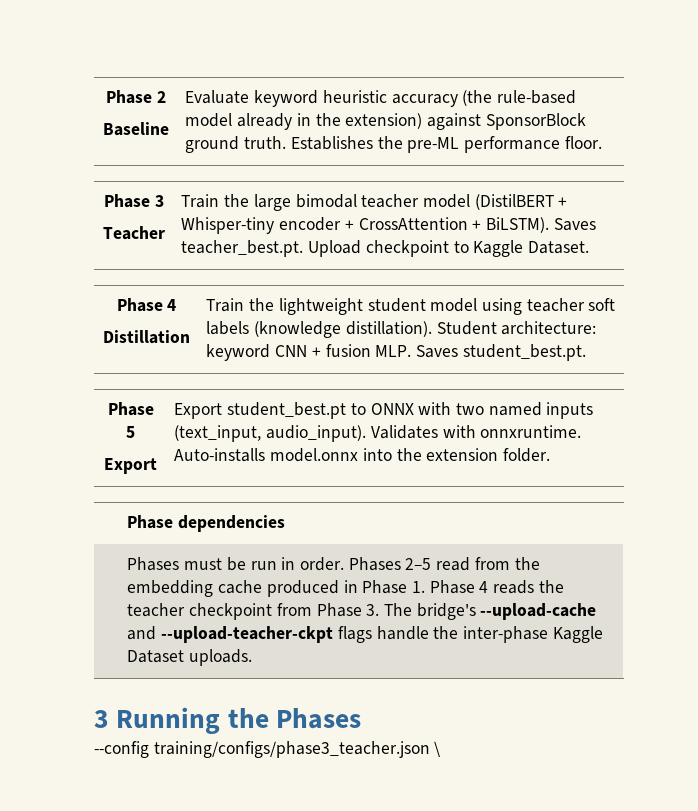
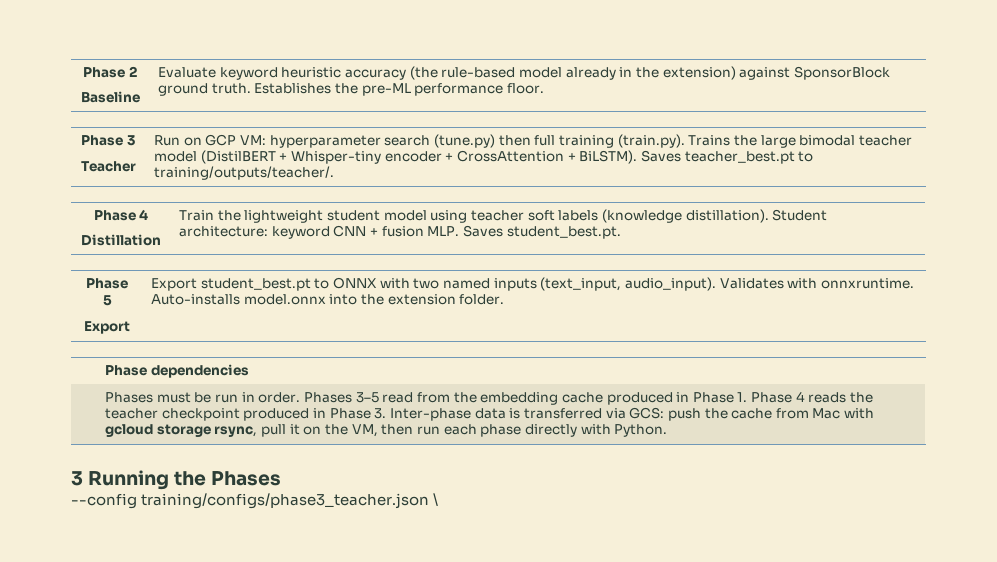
  Phase 3
- Teacher | Train the large bimodal teacher model (DistilBERT + Whisper-tiny encoder + CrossAttention + BiLSTM). Saves teacher_best.pt. Upload checkpoint to Kaggle Dataset.
+ Teacher | Run on GCP VM: hyperparameter search (tune.py) then full training (train.py). Trains the large bimodal teacher model (DistilBERT + Whisper-tiny encoder + CrossAttention + BiLSTM). Saves teacher_best.pt to training/outputs/teacher/.
- Phases 2–5 read from the embedding cache produced in Phase 1. Phase 4 reads the teacher checkpoint from Phase 3. The bridge's --upload-cache and --upload-teacher-ckpt flags handle the inter-phase Kaggle Dataset uploads.
+ Phases 3–5 read from the embedding cache produced in Phase 1. Phase 4 reads the teacher checkpoint produced in Phase 3. Inter-phase data is transferred via GCS: push the cache from Mac with gcloud storage rsync, pull it on the VM, then run each phase directly with Python.

